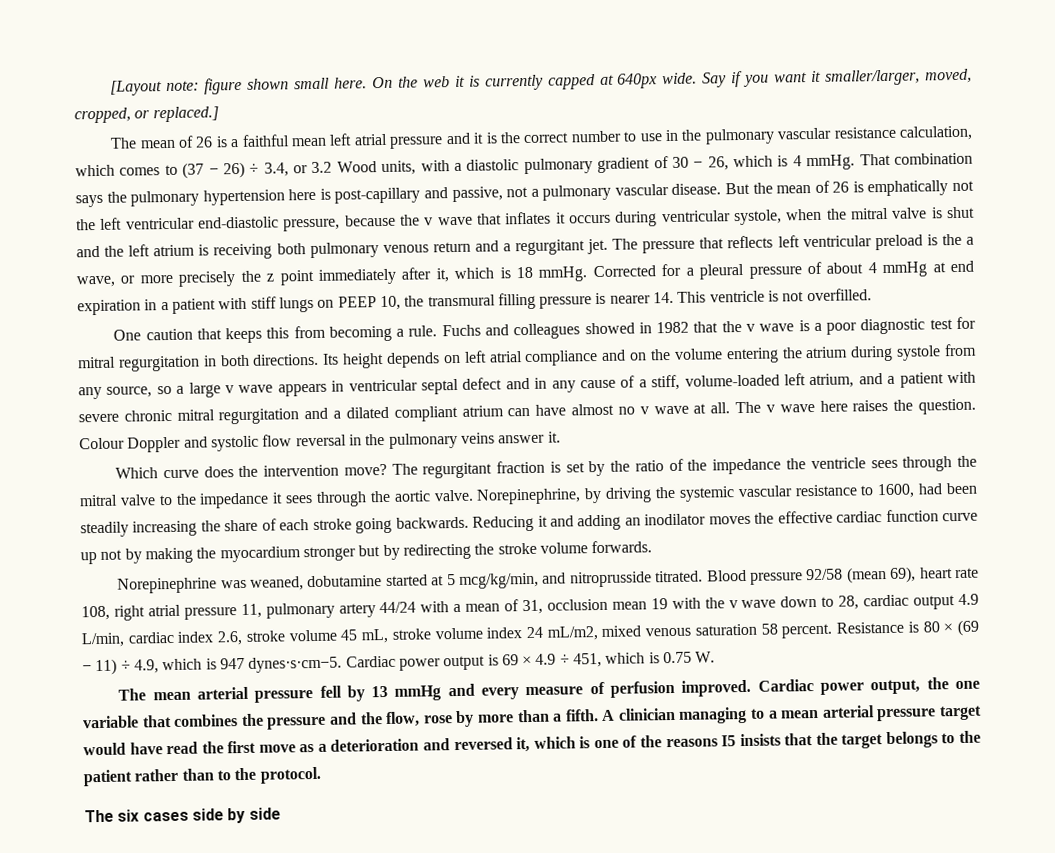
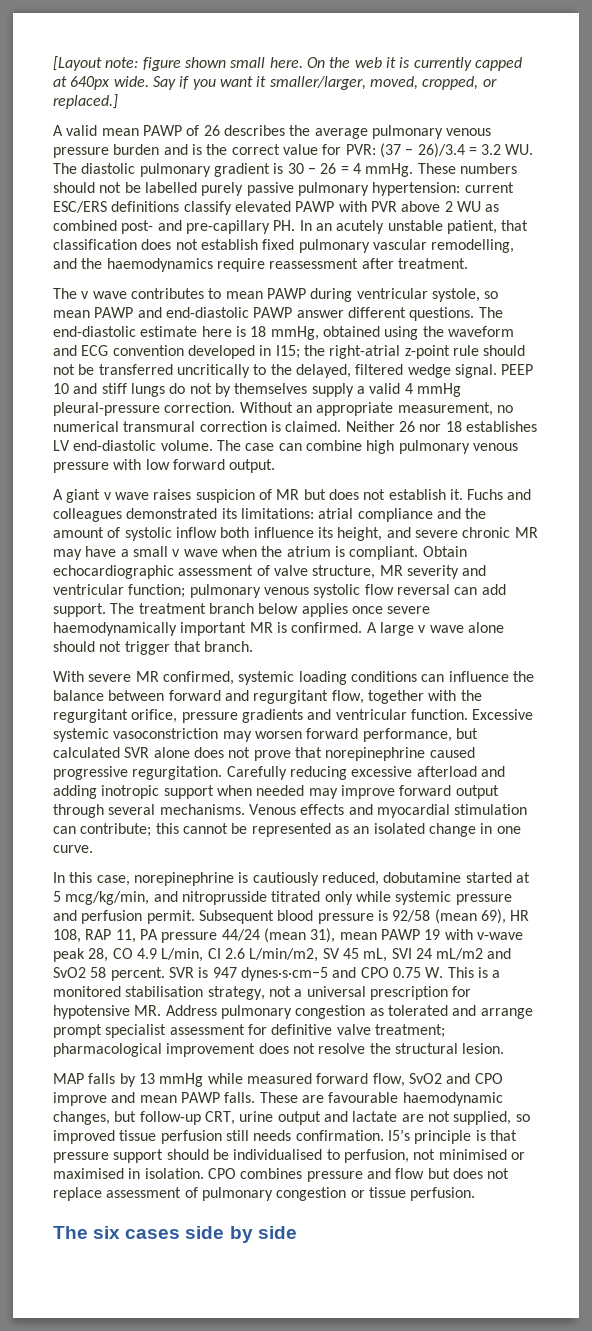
- The mean of 26 is a faithful mean left atrial pressure and it is the correct number to use in the pulmonary vascular resistance calculation, which comes to (37 − 26) ÷ 3.4, or 3.2 Wood units, with a diastolic pulmonary gradient of 30 − 26, which is 4 mmHg. That combination says the pulmonary hypertension here is post-capillary and passive, not a pulmonary vascular disease. But the mean of 26 is emphatically not the left ventricular end-diastolic pressure, because the v wave that inflates it occurs during ventricular systole, when the mitral valve is shut and the left atrium is receiving both pulmonary venous return and a regurgitant jet. The pressure that reflects left ventricular preload is the a wave, or more precisely the z point immediately after it, which is 18 mmHg. Corrected for a pleural pressure of about 4 mmHg at end expiration in a patient with stiff lungs on PEEP 10, the transmural filling pressure is nearer 14. This ventricle is not overfilled.
- One caution that keeps this from becoming a rule. Fuchs and colleagues showed in 1982 that the v wave is a poor diagnostic test for mitral regurgitation in both directions. Its height depends on left atrial compliance and on the volume entering the atrium during systole from any source, so a large v wave appears in ventricular septal defect and in any cause of a stiff, volume-loaded left atrium, and a patient with severe chronic mitral regurgitation and a dilated compliant atrium can have almost no v wave at all. The v wave here raises the question. Colour Doppler and systolic flow reversal in the pulmonary veins answer it.
- Which curve does the intervention move? The regurgitant fraction is set by the ratio of the impedance the ventricle sees through the mitral valve to the impedance it sees through the aortic valve. Norepinephrine, by driving the systemic vascular resistance to 1600, had been steadily increasing the share of each stroke going backwards. Reducing it and adding an inodilator moves the effective cardiac function curve up not by making the myocardium stronger but by redirecting the stroke volume forwards.
- Norepinephrine was weaned, dobutamine started at 5 mcg/kg/min, and nitroprusside titrated. Blood pressure 92/58 (mean 69), heart rate 108, right atrial pressure 11, pulmonary artery 44/24 with a mean of 31, occlusion mean 19 with the v wave down to 28, cardiac output 4.9 L/min, cardiac index 2.6, stroke volume 45 mL, stroke volume index 24 mL/m2, mixed venous saturation 58 percent. Resistance is 80 × (69 − 11) ÷ 4.9, which is 947 dynes·s·cm−5. Cardiac power output is 69 × 4.9 ÷ 451, which is 0.75 W.
- The mean arterial pressure fell by 13 mmHg and every measure of perfusion improved. Cardiac power output, the one variable that combines the pressure and the flow, rose by more than a fifth. A clinician managing to a mean arterial pressure target would have read the first move as a deterioration and reversed it, which is one of the reasons I5 insists that the target belongs to the patient rather than to the protocol.
+ A valid mean PAWP of 26 describes the average pulmonary venous pressure burden and is the correct value for PVR: (37 − 26)/3.4 = 3.2 WU. The diastolic pulmonary gradient is 30 − 26 = 4 mmHg. These numbers should not be labelled purely passive pulmonary hypertension: current ESC/ERS definitions classify elevated PAWP with PVR above 2 WU as combined post- and pre-capillary PH. In an acutely unstable patient, that classification does not establish fixed pulmonary vascular remodelling, and the haemodynamics require reassessment after treatment.
+ The v wave contributes to mean PAWP during ventricular systole, so mean PAWP and end-diastolic PAWP answer different questions. The end-diastolic estimate here is 18 mmHg, obtained using the waveform and ECG convention developed in I15; the right-atrial z-point rule should not be transferred uncritically to the delayed, filtered wedge signal. PEEP 10 and stiff lungs do not by themselves supply a valid 4 mmHg pleural-pressure correction. Without an appropriate measurement, no numerical transmural correction is claimed. Neither 26 nor 18 establishes LV end-diastolic volume. The case can combine high pulmonary venous pressure with low forward output.
+ A giant v wave raises suspicion of MR but does not establish it. Fuchs and colleagues demonstrated its limitations: atrial compliance and the amount of systolic inflow both influence its height, and severe chronic MR may have a small v wave when the atrium is compliant. Obtain echocardiographic assessment of valve structure, MR severity and ventricular function; pulmonary venous systolic flow reversal can add support. The treatment branch below applies once severe haemodynamically important MR is confirmed. A large v wave alone should not trigger that branch.
+ With severe MR confirmed, systemic loading conditions can influence the balance between forward and regurgitant flow, together with the regurgitant orifice, pressure gradients and ventricular function. Excessive systemic vasoconstriction may worsen forward performance, but calculated SVR alone does not prove that norepinephrine caused progressive regurgitation. Carefully reducing excessive afterload and adding inotropic support when needed may improve forward output through several mechanisms. Venous effects and myocardial stimulation can contribute; this cannot be represented as an isolated change in one curve.
+ In this case, norepinephrine is cautiously reduced, dobutamine started at 5 mcg/kg/min, and nitroprusside titrated only while systemic pressure and perfusion permit. Subsequent blood pressure is 92/58 (mean 69), HR 108, RAP 11, PA pressure 44/24 (mean 31), mean PAWP 19 with v-wave peak 28, CO 4.9 L/min, CI 2.6 L/min/m2, SV 45 mL, SVI 24 mL/m2 and SvO2 58 percent. SVR is 947 dynes·s·cm−5 and CPO 0.75 W. This is a monitored stabilisation strategy, not a universal prescription for hypotensive MR. Address pulmonary congestion as tolerated and arrange prompt specialist assessment for definitive valve treatment; pharmacological improvement does not resolve the structural lesion.
+ MAP falls by 13 mmHg while measured forward flow, SvO2 and CPO improve and mean PAWP falls. These are favourable haemodynamic changes, but follow-up CRT, urine output and lactate are not supplied, so improved tissue perfusion still needs confirmation. I5’s principle is that pressure support should be individualised to perfusion, not minimised or maximised in isolation. CPO combines pressure and flow but does not replace assessment of pulmonary congestion or tissue perfusion.

